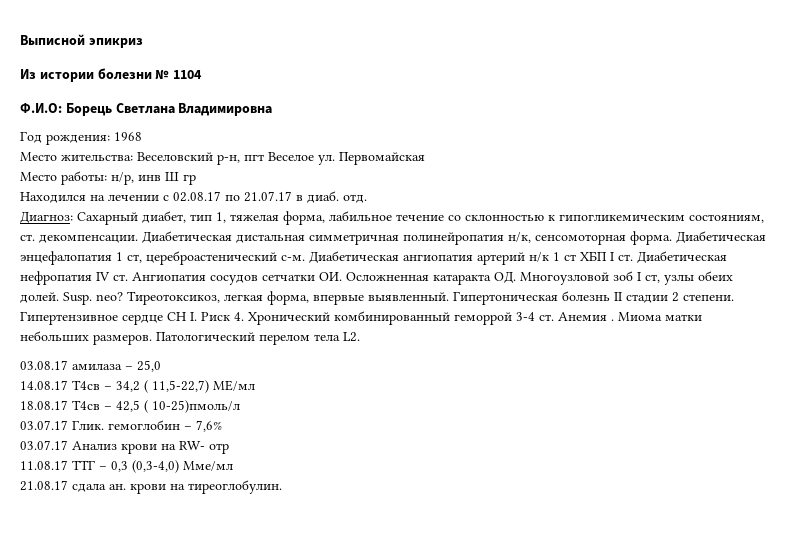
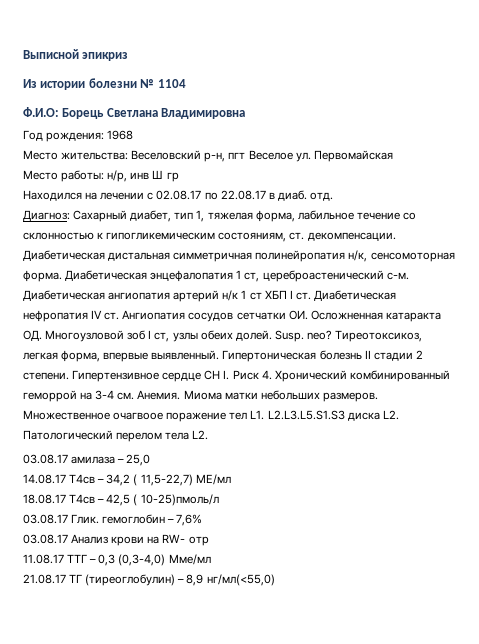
- Находился на лечении с 02.08.17 по 21.07.17 в диаб. отд.
+ Находился на лечении с 02.08.17 по 22.08.17 в диаб. отд.
- Гипертензивное сердце СН I. Риск 4. Хронический комбинированный геморрой 3-4 ст. Анемия . Миома матки небольших размеров. Патологический перелом тела L2.
+ Гипертензивное сердце СН I. Риск 4. Хронический комбинированный геморрой на 3-4 см. Анемия. Миома матки небольших размеров. Множественное очагвоое поражение тел L1. L2.L3.L5.S1.S3 диска L2. Патологический перелом тела L2.
- 03.07.17 Глик. гемоглобин – 7,6%
+ 03.08.17 Глик. гемоглобин – 7,6%
- 03.07.17 Анализ крови на RW- отр
+ 03.08.17 Анализ крови на RW- отр
- 21.08.17 сдала ан. крови на тиреоглобулин.
+ 21.08.17 ТГ (тиреоглобулин) – 8,9 нг/мл(<55,0)

